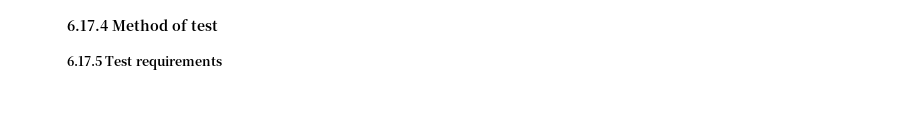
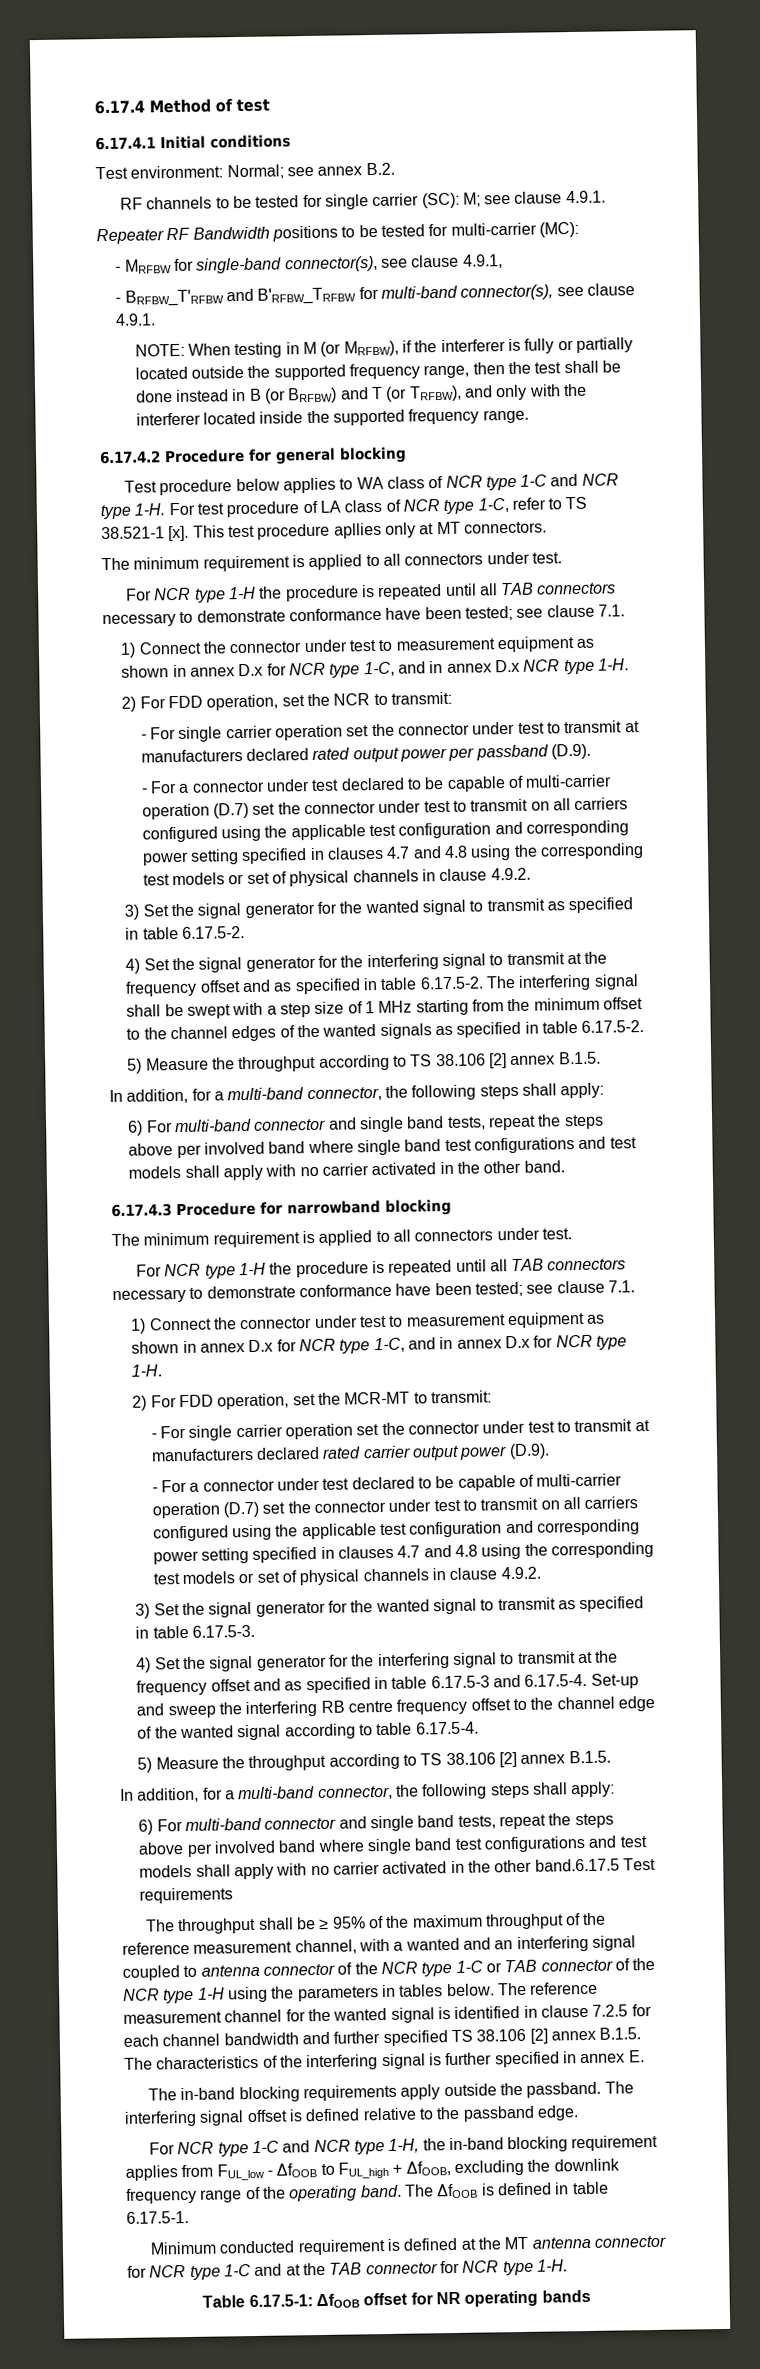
- 6.17.5 Test requirements
+ 6.17.4.1 Initial conditions
+ Test environment: Normal; see annex B.2.
+ RF channels to be tested for single carrier (SC): M; see clause 4.9.1.
+ Repeater RF Bandwidth positions to be tested for multi-carrier (MC):
+ - MRFBW for single-band connector(s), see clause 4.9.1,
+ - BRFBW_T'RFBW and B'RFBW_TRFBW for multi-band connector(s), see clause 4.9.1.
+ NOTE: When testing in M (or MRFBW), if the interferer is fully or partially located outside the supported frequency range, then the test shall be done instead in B (or BRFBW) and T (or TRFBW), and only with the interferer located inside the supported frequency range.
+ 6.17.4.2 Procedure for general blocking
+ Test procedure below applies to WA class of NCR type 1-C and NCR type 1-H. For test procedure of LA class of NCR type 1-C, refer to TS 38.521-1 [x]. This test procedure apllies only at MT connectors.
+ The minimum requirement is applied to all connectors under test.
+ For NCR type 1-H the procedure is repeated until all TAB connectors necessary to demonstrate conformance have been tested; see clause 7.1.
+ 1) Connect the connector under test to measurement equipment as shown in annex D.x for NCR type 1-C, and in annex D.x NCR type 1-H.
+ 2) For FDD operation, set the NCR to transmit:
+ - For single carrier operation set the connector under test to transmit at manufacturers declared rated output power per passband (D.9).
+ - For a connector under test declared to be capable of multi-carrier operation (D.7) set the connector under test to transmit on all carriers configured using the applicable test configuration and corresponding power setting specified in clauses 4.7 and 4.8 using the corresponding test models or set of physical channels in clause 4.9.2.
+ 3) Set the signal generator for the wanted signal to transmit as specified in table 6.17.5-2.
+ 4) Set the signal generator for the interfering signal to transmit at the frequency offset and as specified in table 6.17.5-2. The interfering signal shall be swept with a step size of 1 MHz starting from the minimum offset to the channel edges of the wanted signals as specified in table 6.17.5-2.
+ 5) Measure the throughput according to TS 38.106 [2] annex B.1.5.
+ In addition, for a multi-band connector, the following steps shall apply:
+ 6) For multi-band connector and single band tests, repeat the steps above per involved band where single band test configurations and test models shall apply with no carrier activated in the other band.
+ 6.17.4.3 Procedure for narrowband blocking
+ The minimum requirement is applied to all connectors under test.
+ For NCR type 1-H the procedure is repeated until all TAB connectors necessary to demonstrate conformance have been tested; see clause 7.1.
+ 1) Connect the connector under test to measurement equipment as shown in annex D.x for NCR type 1-C, and in annex D.x for NCR type 1-H.
+ 2) For FDD operation, set the MCR-MT to transmit:
+ - For single carrier operation set the connector under test to transmit at manufacturers declared rated carrier output power (D.9).
+ - For a connector under test declared to be capable of multi-carrier operation (D.7) set the connector under test to transmit on all carriers configured using the applicable test configuration and corresponding power setting specified in clauses 4.7 and 4.8 using the corresponding test models or set of physical channels in clause 4.9.2.
+ 3) Set the signal generator for the wanted signal to transmit as specified in table 6.17.5-3.
+ 4) Set the signal generator for the interfering signal to transmit at the frequency offset and as specified in table 6.17.5-3 and 6.17.5-4. Set-up and sweep the interfering RB centre frequency offset to the channel edge of the wanted signal according to table 6.17.5-4.
+ 5) Measure the throughput according to TS 38.106 [2] annex B.1.5.
+ In addition, for a multi-band connector, the following steps shall apply:
+ 6) For multi-band connector and single band tests, repeat the steps above per involved band where single band test configurations and test models shall apply with no carrier activated in the other band.6.17.5 Test requirements
+ The throughput shall be ≥ 95% of the maximum throughput of the reference measurement channel, with a wanted and an interfering signal coupled to antenna connector of the NCR type 1-C or TAB connector of the NCR type 1-H using the parameters in tables below. The reference measurement channel for the wanted signal is identified in clause 7.2.5 for each channel bandwidth and further specified TS 38.106 [2] annex B.1.5. The characteristics of the interfering signal is further specified in annex E.
+ The in-band blocking requirements apply outside the passband. The interfering signal offset is defined relative to the passband edge.
+ For NCR type 1-C and NCR type 1-H, the in-band blocking requirement applies from FUL_low - ΔfOOB to FUL_high + ΔfOOB, excluding the downlink frequency range of the operating band. The ΔfOOB is defined in table 6.17.5-1.
+ Minimum conducted requirement is defined at the MT antenna connector for NCR type 1-C and at the TAB connector for NCR type 1-H.
+ Table 6.17.5-1: ΔfOOB offset for NR operating bands

